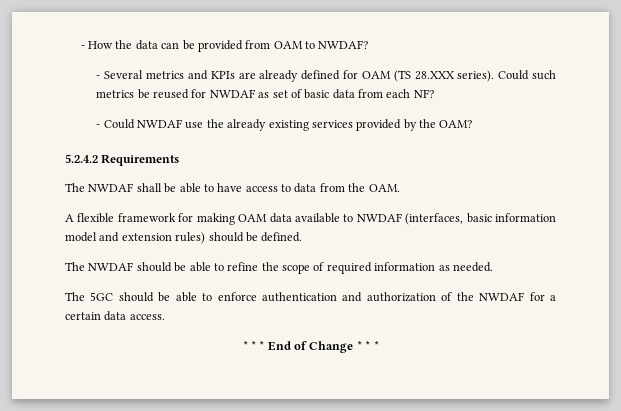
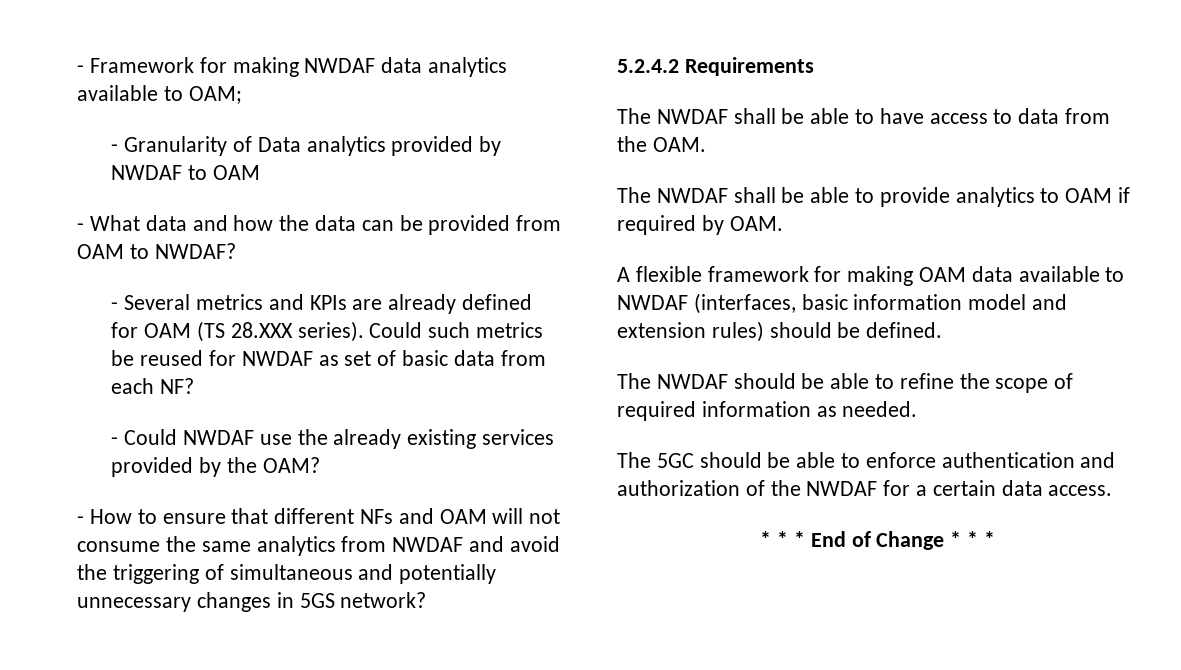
- - How the data can be provided from OAM to NWDAF?
+ - Framework for making NWDAF data analytics available to OAM;
+ - Granularity of Data analytics provided by NWDAF to OAM
+ - What data and how the data can be provided from OAM to NWDAF?
+ - How to ensure that different NFs and OAM will not consume the same analytics from NWDAF and avoid the triggering of simultaneous and potentially unnecessary changes in 5GS network?
+ The NWDAF shall be able to provide analytics to OAM if required by OAM.

